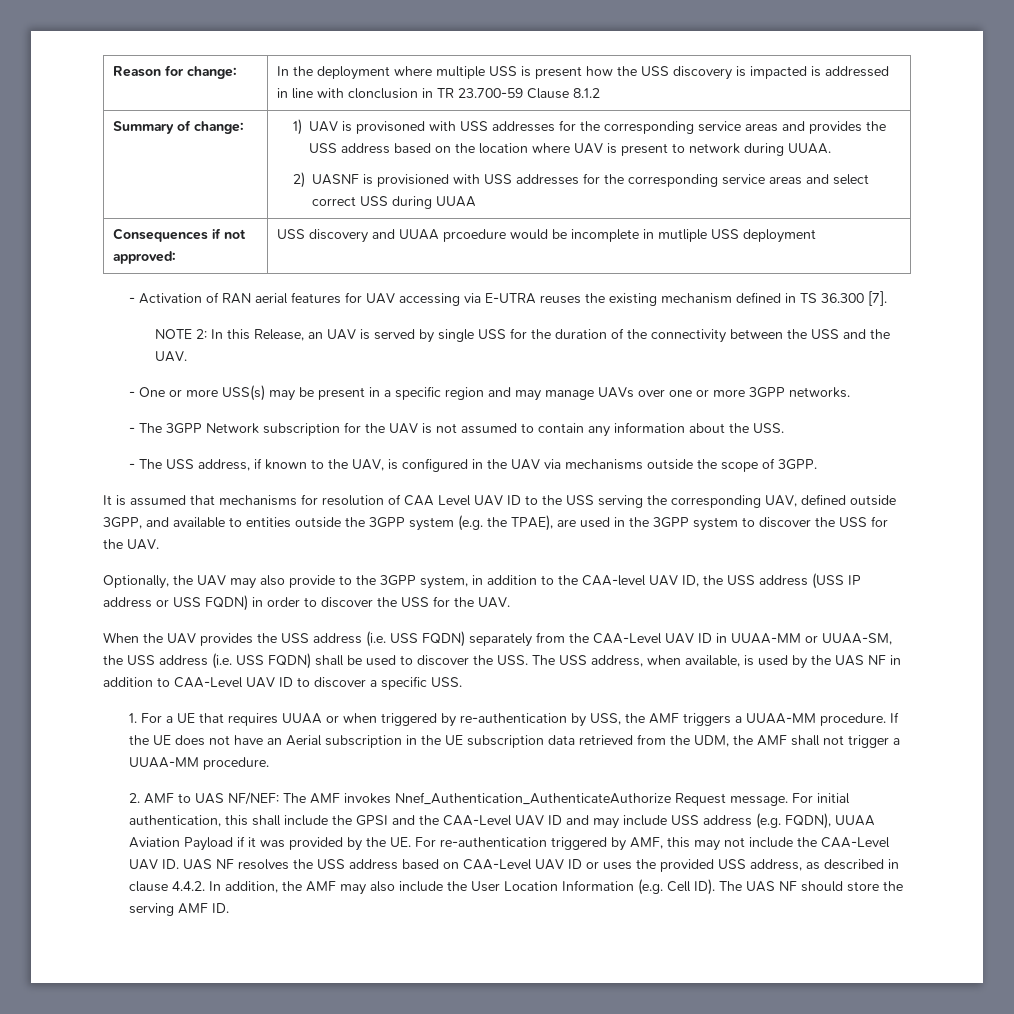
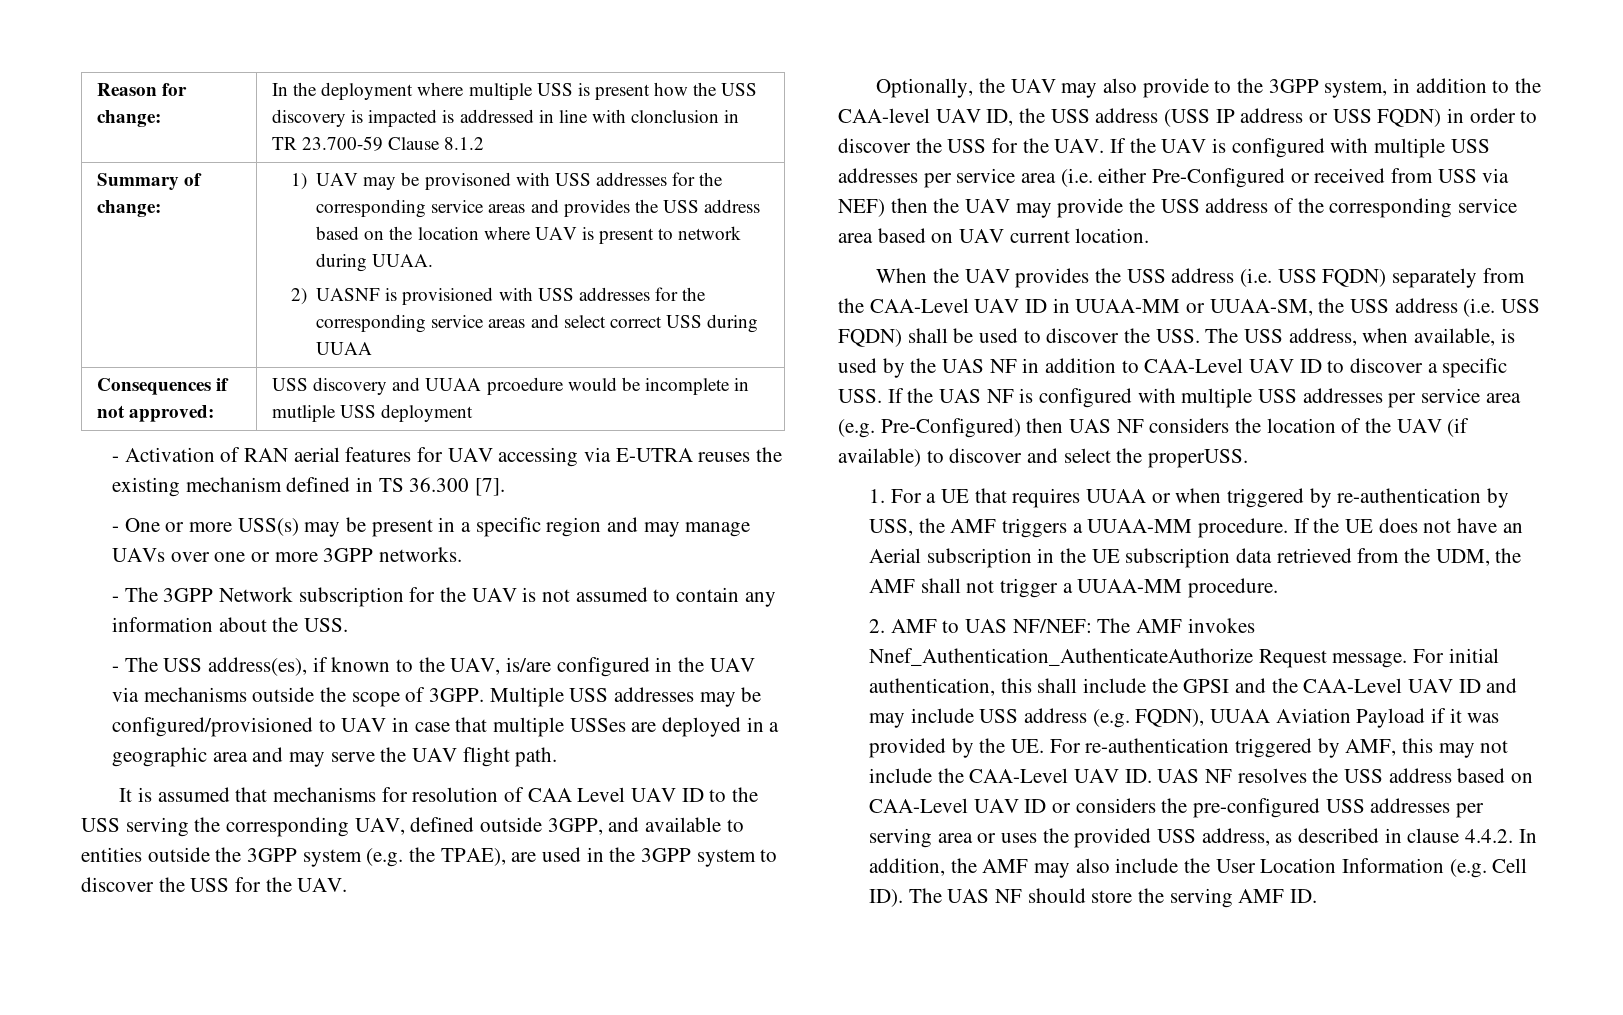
- 1) UAV is provisoned with USS addresses for the corresponding service areas and provides the USS address based on the location where UAV is present to network during UUAA.
+ 1) UAV may be provisoned with USS addresses for the corresponding service areas and provides the USS address based on the location where UAV is present to network during UUAA.
- NOTE 2: In this Release, an UAV is served by single USS for the duration of the connectivity between the USS and the UAV.
- - The USS address, if known to the UAV, is configured in the UAV via mechanisms outside the scope of 3GPP.
+ - The USS address(es), if known to the UAV, is/are configured in the UAV via mechanisms outside the scope of 3GPP. Multiple USS addresses may be configured/provisioned to UAV in case that multiple USSes are deployed in a geographic area and may serve the UAV flight path.
- Optionally, the UAV may also provide to the 3GPP system, in addition to the CAA-level UAV ID, the USS address (USS IP address or USS FQDN) in order to discover the USS for the UAV.
+ Optionally, the UAV may also provide to the 3GPP system, in addition to the CAA-level UAV ID, the USS address (USS IP address or USS FQDN) in order to discover the USS for the UAV. If the UAV is configured with multiple USS addresses per service area (i.e. either Pre-Configured or received from USS via NEF) then the UAV may provide the USS address of the corresponding service area based on UAV current location.
- When the UAV provides the USS address (i.e. USS FQDN) separately from the CAA-Level UAV ID in UUAA-MM or UUAA-SM, the USS address (i.e. USS FQDN) shall be used to discover the USS. The USS address, when available, is used by the UAS NF in addition to CAA-Level UAV ID to discover a specific USS.
+ When the UAV provides the USS address (i.e. USS FQDN) separately from the CAA-Level UAV ID in UUAA-MM or UUAA-SM, the USS address (i.e. USS FQDN) shall be used to discover the USS. The USS address, when available, is used by the UAS NF in addition to CAA-Level UAV ID to discover a specific USS. If the UAS NF is configured with multiple USS addresses per service area (e.g. Pre-Configured) then UAS NF considers the location of the UAV (if available) to discover and select the properUSS.
- For initial authentication, this shall include the GPSI and the CAA-Level UAV ID and may include USS address (e.g. FQDN), UUAA Aviation Payload if it was provided by the UE. For re-authentication triggered by AMF, this may not include the CAA-Level UAV ID. UAS NF resolves the USS address based on CAA-Level UAV ID or uses the provided USS address, as described in clause 4.4.2. In addition, the AMF may also include the User Location Information (e.g. Cell ID). The UAS NF should store the serving AMF ID.
+ For initial authentication, this shall include the GPSI and the CAA-Level UAV ID and may include USS address (e.g. FQDN), UUAA Aviation Payload if it was provided by the UE. For re-authentication triggered by AMF, this may not include the CAA-Level UAV ID. UAS NF resolves the USS address based on CAA-Level UAV ID or considers the pre-configured USS addresses per serving area or uses the provided USS address, as described in clause 4.4.2. In addition, the AMF may also include the User Location Information (e.g. Cell ID). The UAS NF should store the serving AMF ID.

